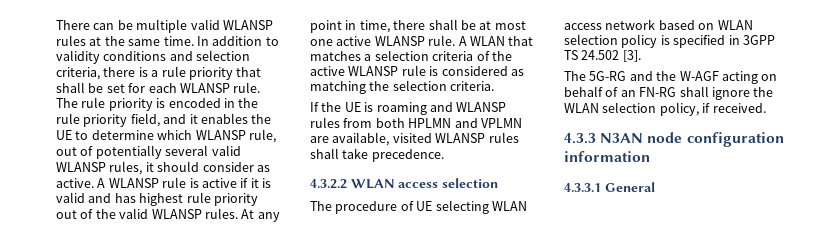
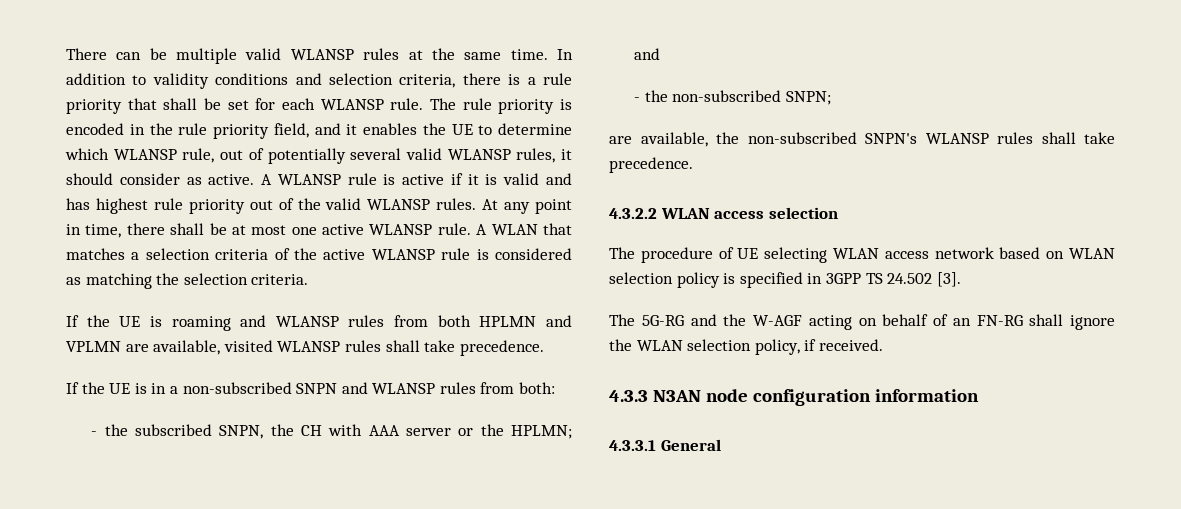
+ If the UE is in a non-subscribed SNPN and WLANSP rules from both:
+ - the subscribed SNPN, the CH with AAA server or the HPLMN; and
+ - the non-subscribed SNPN;
+ are available, the non-subscribed SNPN's WLANSP rules shall take precedence.

